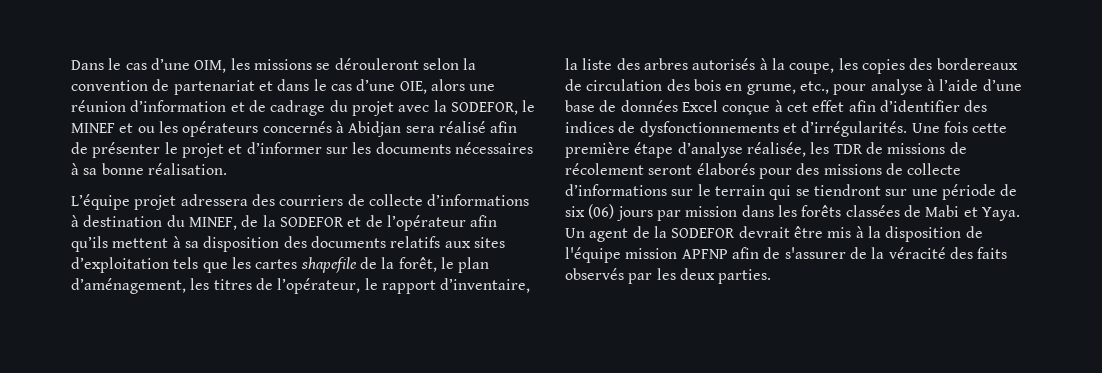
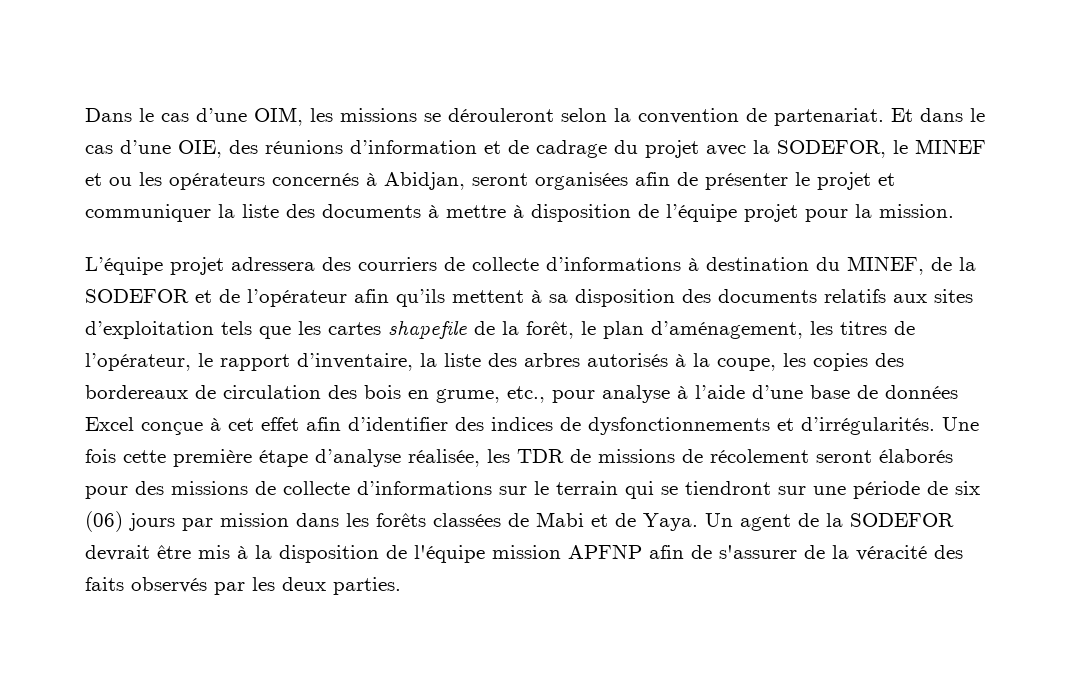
- Dans le cas d’une OIM, les missions se dérouleront selon la convention de partenariat et dans le cas d’une OIE, alors une réunion d’information et de cadrage du projet avec la SODEFOR, le MINEF et ou les opérateurs concernés à Abidjan sera réalisé afin de présenter le projet et d’informer sur les documents nécessaires à sa bonne réalisation.
+ Dans le cas d’une OIM, les missions se dérouleront selon la convention de partenariat. Et dans le cas d’une OIE, des réunions d’information et de cadrage du projet avec la SODEFOR, le MINEF et ou les opérateurs concernés à Abidjan, seront organisées afin de présenter le projet et communiquer la liste des documents à mettre à disposition de l’équipe projet pour la mission.
- Une fois cette première étape d’analyse réalisée, les TDR de missions de récolement seront élaborés pour des missions de collecte d’informations sur le terrain qui se tiendront sur une période de six (06) jours par mission dans les forêts classées de Mabi et Yaya.
+ Une fois cette première étape d’analyse réalisée, les TDR de missions de récolement seront élaborés pour des missions de collecte d’informations sur le terrain qui se tiendront sur une période de six (06) jours par mission dans les forêts classées de Mabi et de Yaya.

